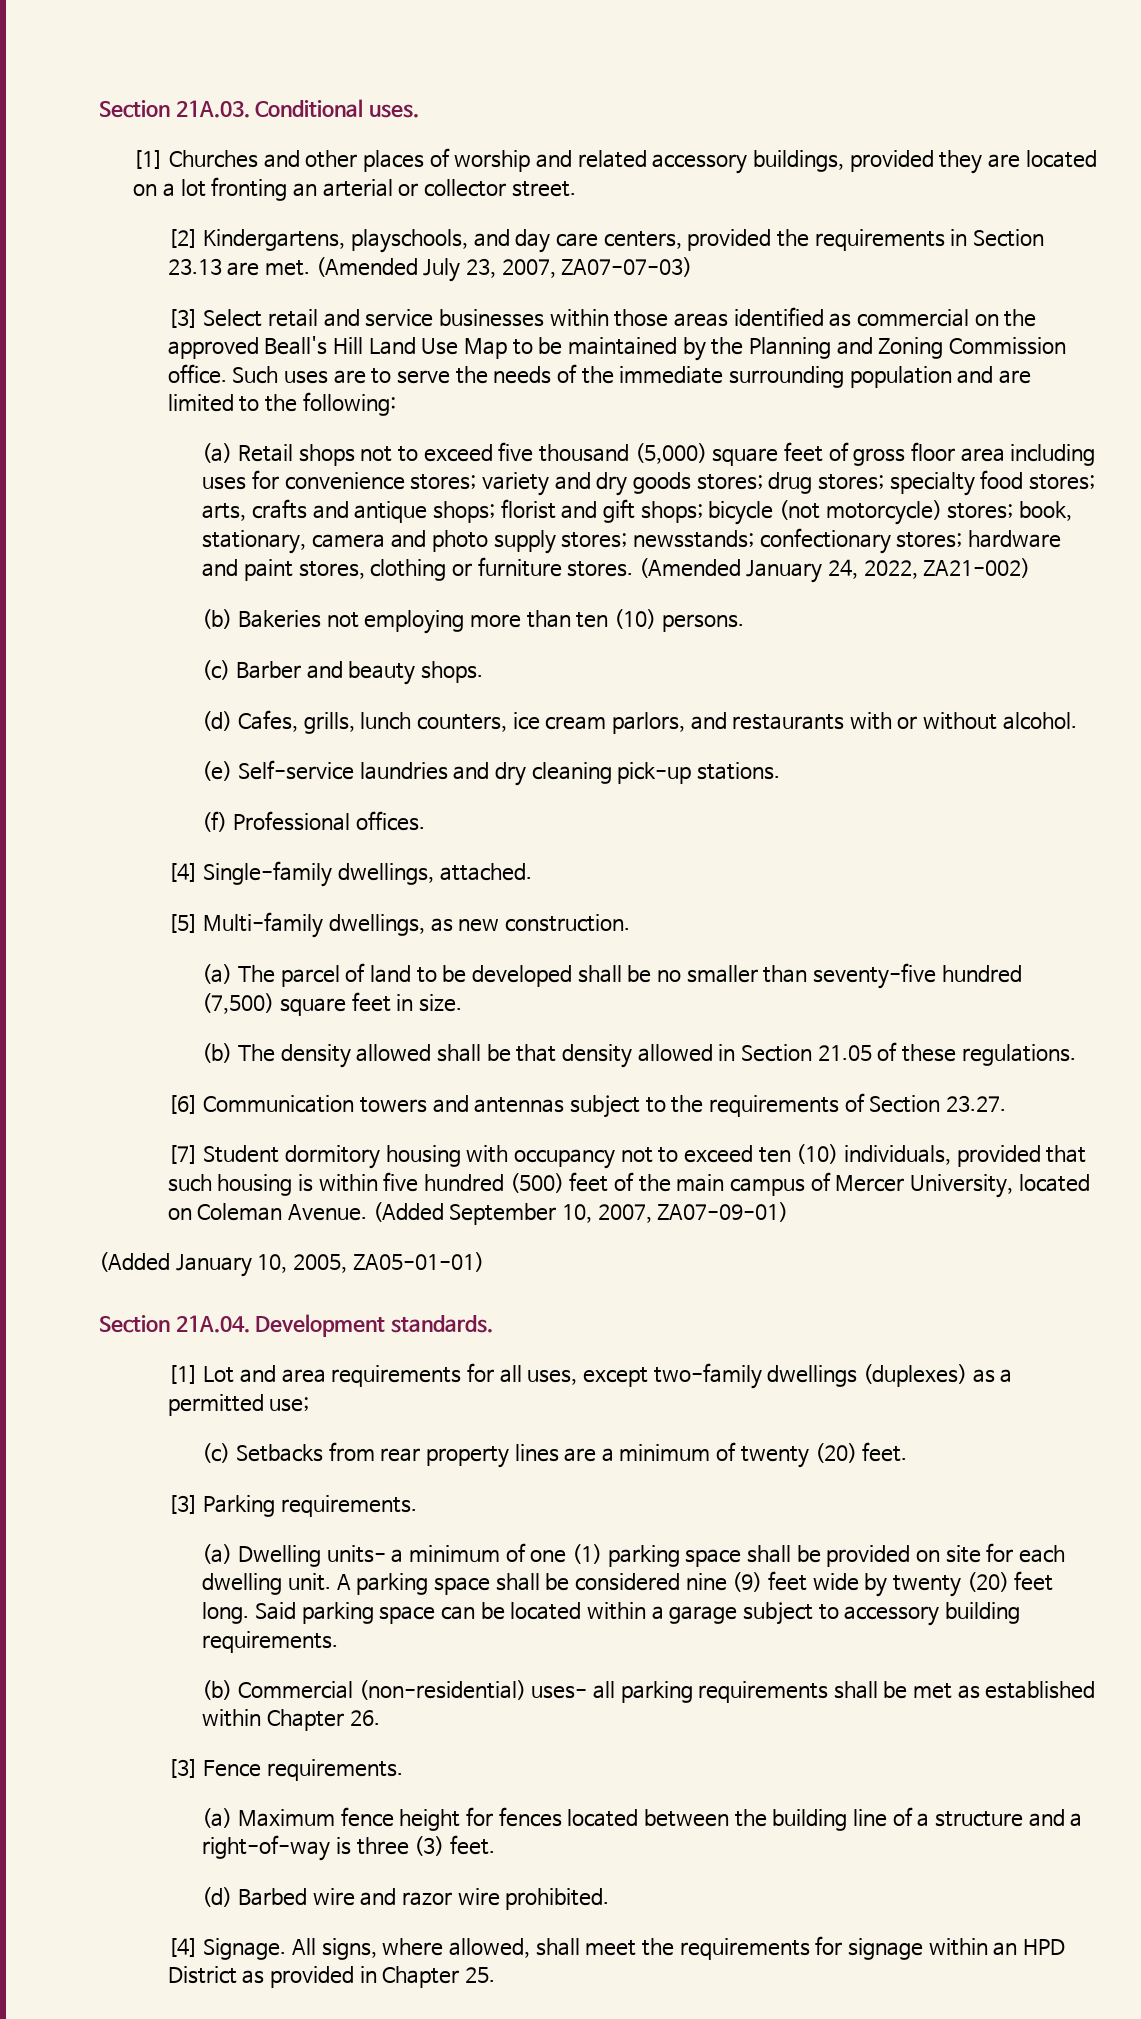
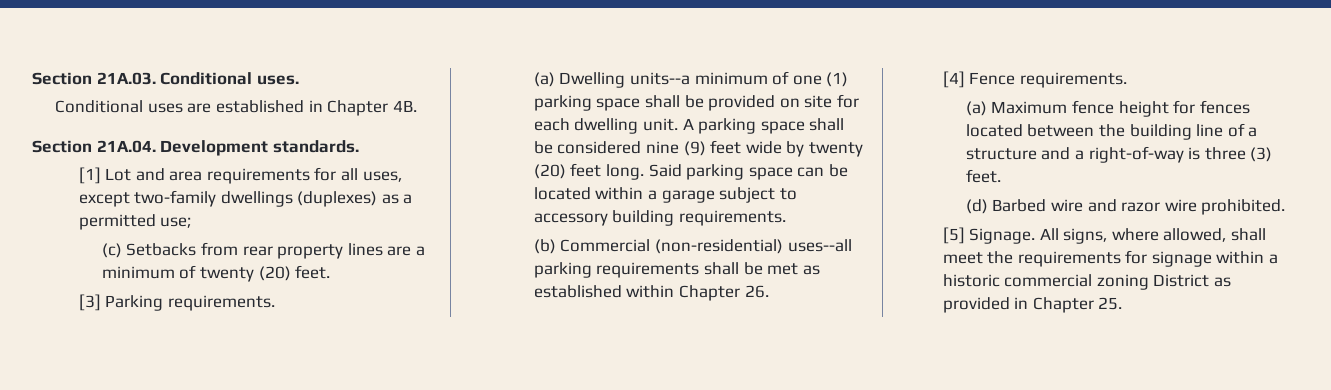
- [1] Churches and other places of worship and related accessory buildings, provided they are located on a lot fronting an arterial or collector street.
- [2] Kindergartens, playschools, and day care centers, provided the requirements in Section 23.13 are met. (Amended July 23, 2007, ZA07-07-03)
- [3] Select retail and service businesses within those areas identified as commercial on the approved Beall's Hill Land Use Map to be maintained by the Planning and Zoning Commission office. Such uses are to serve the needs of the immediate surrounding population and are limited to the following:
- (a) Retail shops not to exceed five thousand (5,000) square feet of gross floor area including uses for convenience stores; variety and dry goods stores; drug stores; specialty food stores; arts, crafts and antique shops; florist and gift shops; bicycle (not motorcycle) stores; book, stationary, camera and photo supply stores; newsstands; confectionary stores; hardware and paint stores, clothing or furniture stores. (Amended January 24, 2022, ZA21-002)
- (b) Bakeries not employing more than ten (10) persons.
- (c) Barber and beauty shops.
- (d) Cafes, grills, lunch counters, ice cream parlors, and restaurants with or without alcohol.
- (e) Self-service laundries and dry cleaning pick-up stations.
- (f) Professional offices.
- [4] Single-family dwellings, attached.
- [5] Multi-family dwellings, as new construction.
- (a) The parcel of land to be developed shall be no smaller than seventy-five hundred (7,500) square feet in size.
- (b) The density allowed shall be that density allowed in Section 21.05 of these regulations.
- [6] Communication towers and antennas subject to the requirements of Section 23.27.
- [7] Student dormitory housing with occupancy not to exceed ten (10) individuals, provided that such housing is within five hundred (500) feet of the main campus of Mercer University, located on Coleman Avenue. (Added September 10, 2007, ZA07-09-01)
- (Added January 10, 2005, ZA05-01-01)
+ Conditional uses are established in Chapter 4B.
- (a) Dwelling units- a minimum of one (1) parking space shall be provided on site for each dwelling unit.
+ (a) Dwelling units--a minimum of one (1) parking space shall be provided on site for each dwelling unit.
- (b) Commercial (non-residential) uses- all parking requirements shall be met as established within Chapter 26.
+ (b) Commercial (non-residential) uses--all parking requirements shall be met as established within Chapter 26.
- [3] Fence requirements.
+ [4] Fence requirements.
- [4] Signage.
+ [5] Signage.
- All signs, where allowed, shall meet the requirements for signage within an HPD District as provided in Chapter 25.
+ All signs, where allowed, shall meet the requirements for signage within a historic commercial zoning District as provided in Chapter 25.

